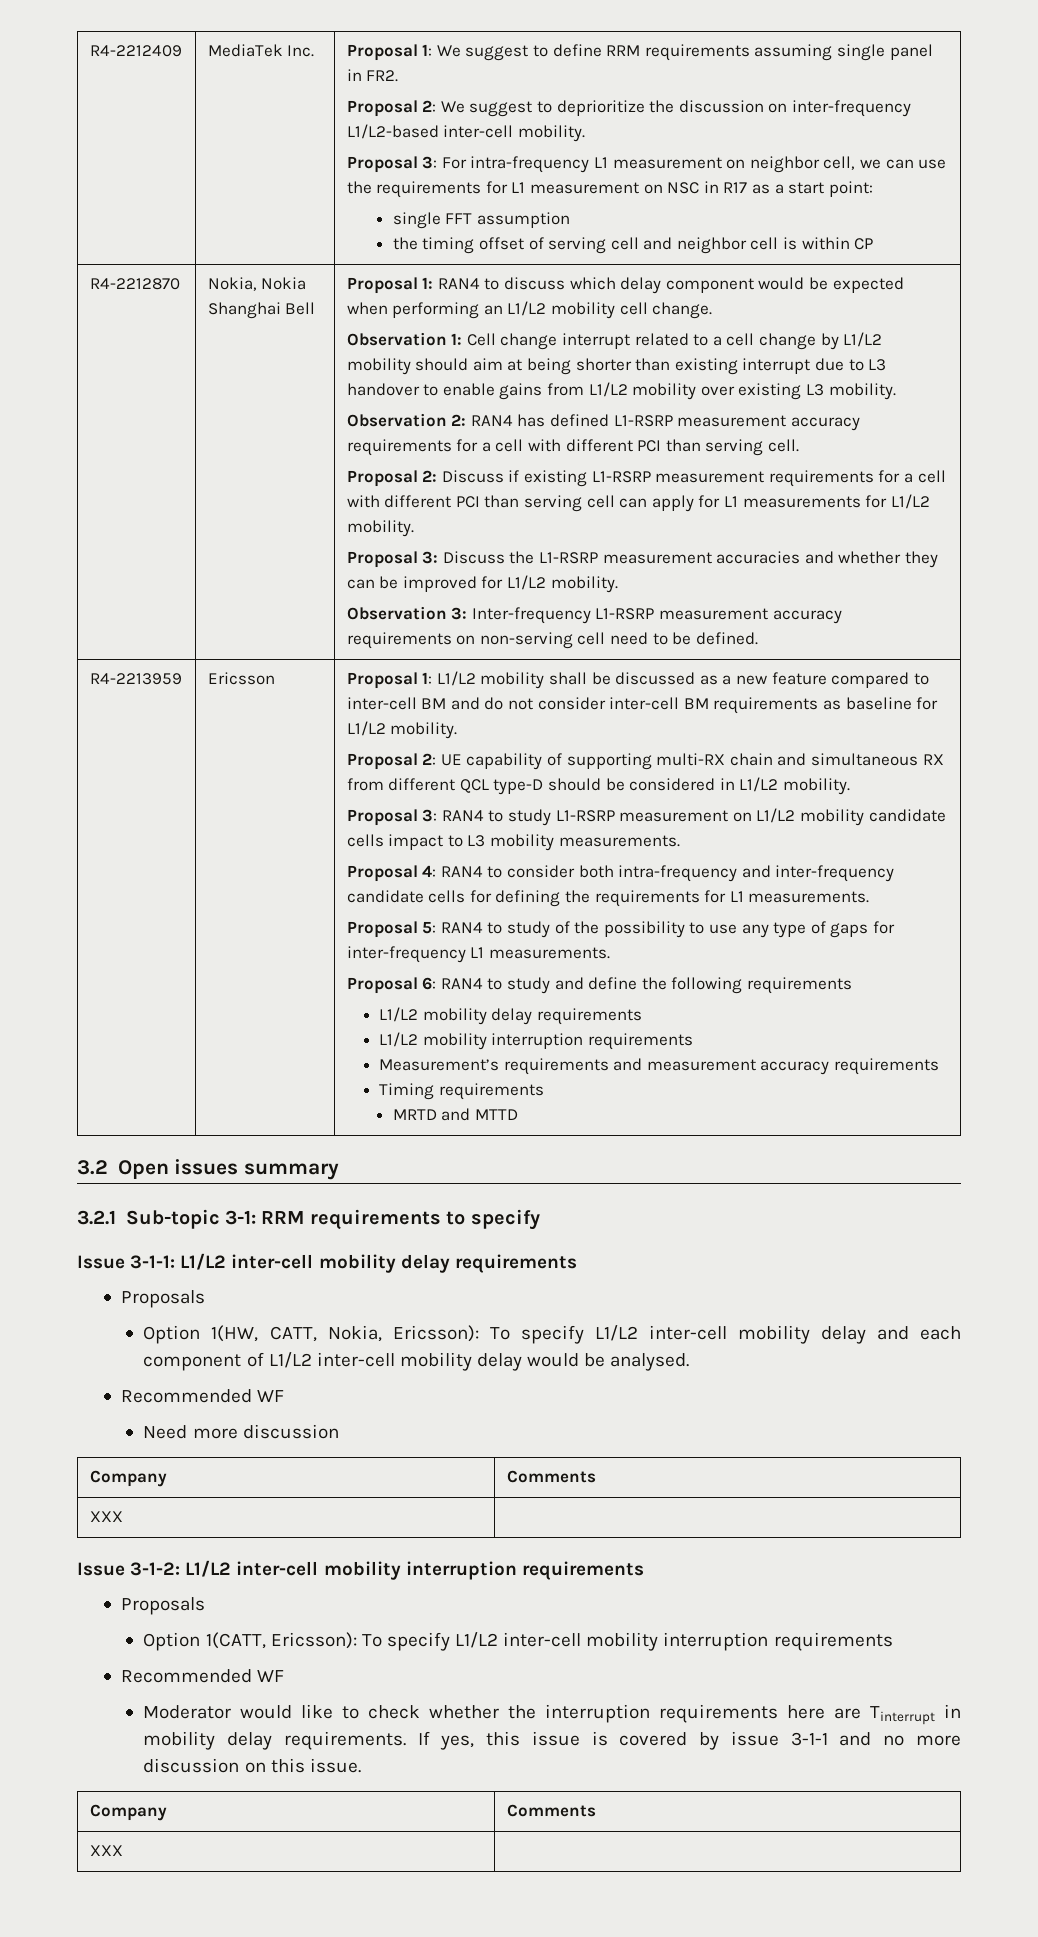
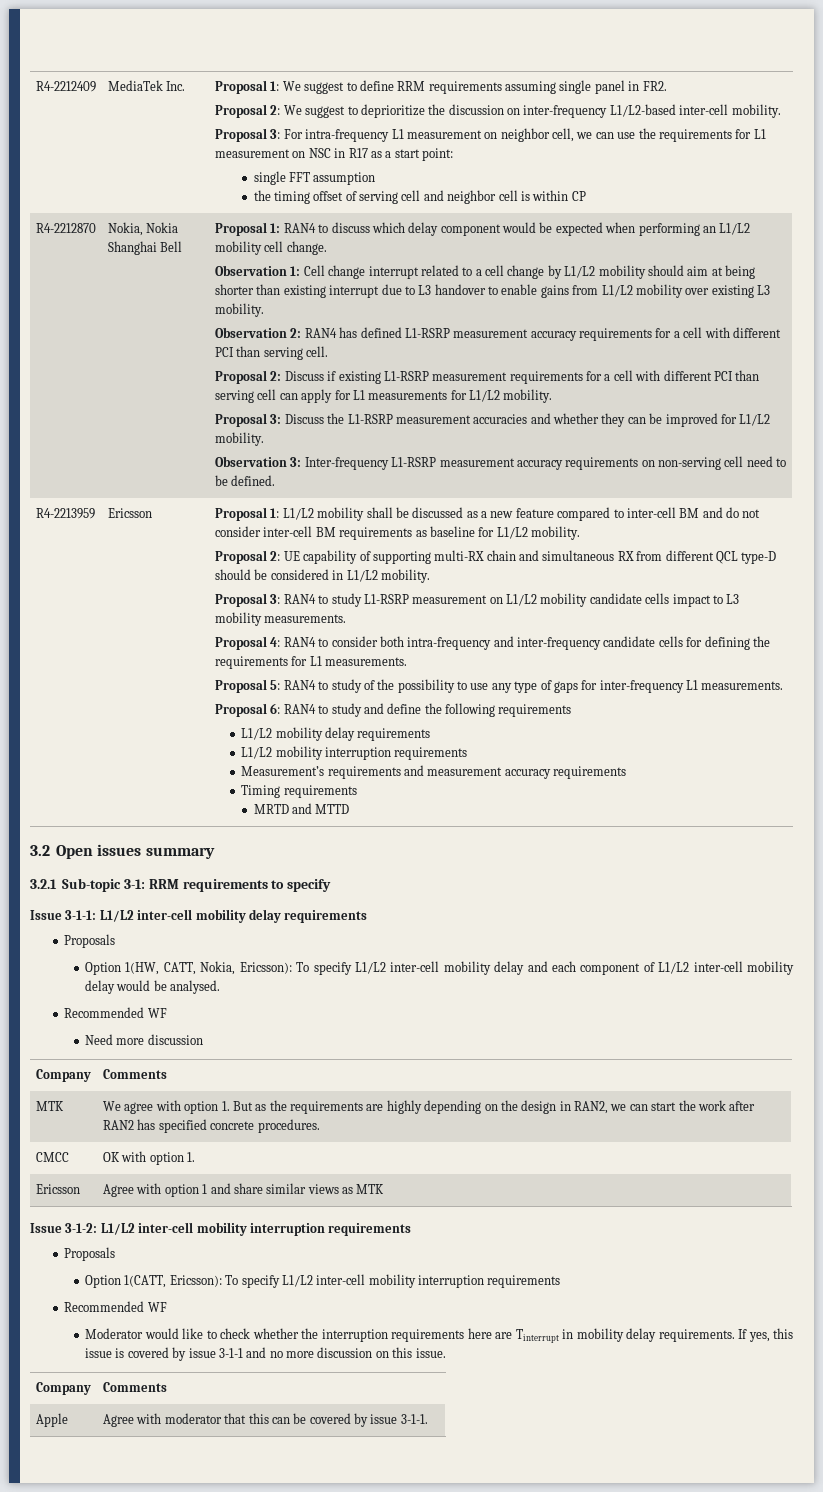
  Need more discussion
  Company | Comments
- XXX |
+ MTK | We agree with option 1. But as the requirements are highly depending on the design in RAN2, we can start the work after RAN2 has specified concrete procedures.
+ CMCC | OK with option 1.
+ Ericsson | Agree with option 1 and share similar views as MTK
  If yes, this issue is covered by issue 3-1-1 and no more discussion on this issue.
  Company | Comments
- XXX |
+ Apple | Agree with moderator that this can be covered by issue 3-1-1.

